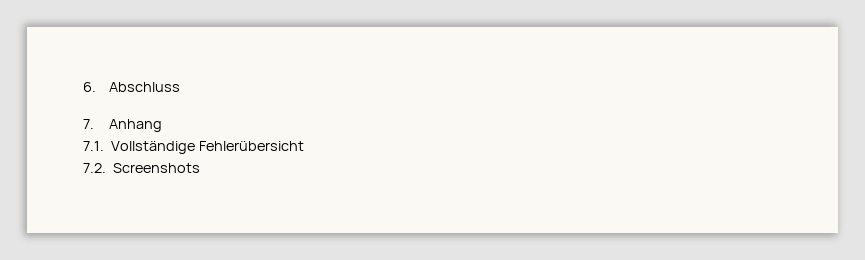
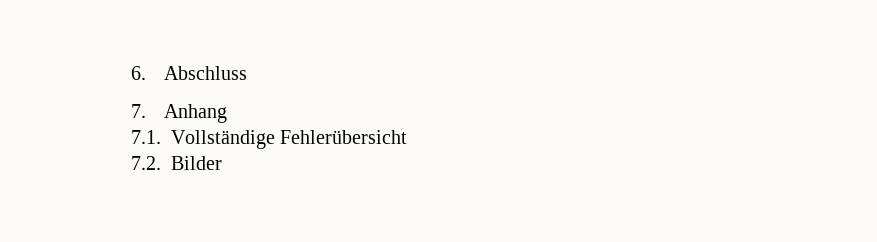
- 7.2. Screenshots
+ 7.2. Bilder

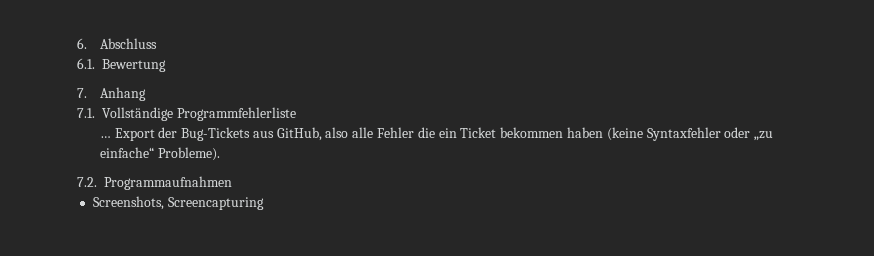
+ 6.1. Bewertung
- 7.1. Vollständige Fehlerübersicht
- 7.2. Bilder
+ 7.1. Vollständige Programmfehlerliste
+ … Export der Bug-Tickets aus GitHub, also alle Fehler die ein Ticket bekommen haben (keine Syntaxfehler oder „zu einfache“ Probleme).
+ 7.2. Programmaufnahmen
+ Screenshots, Screencapturing

